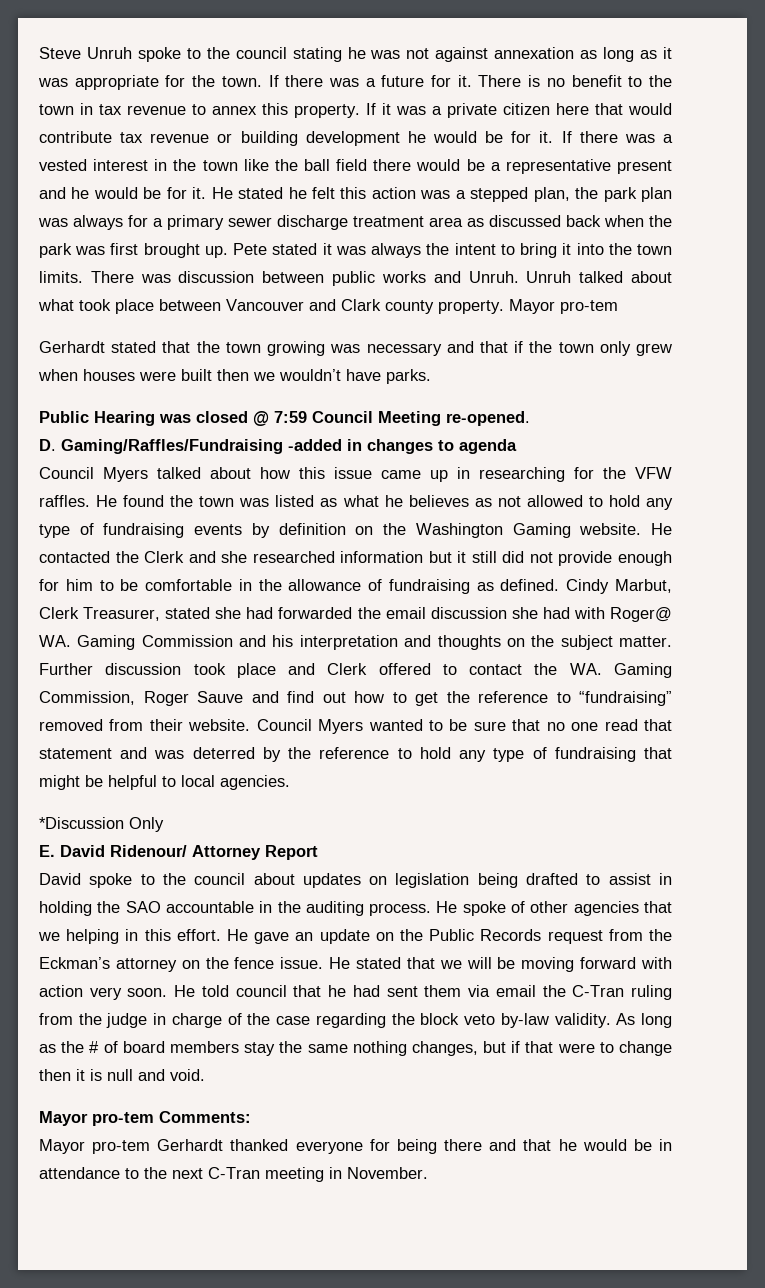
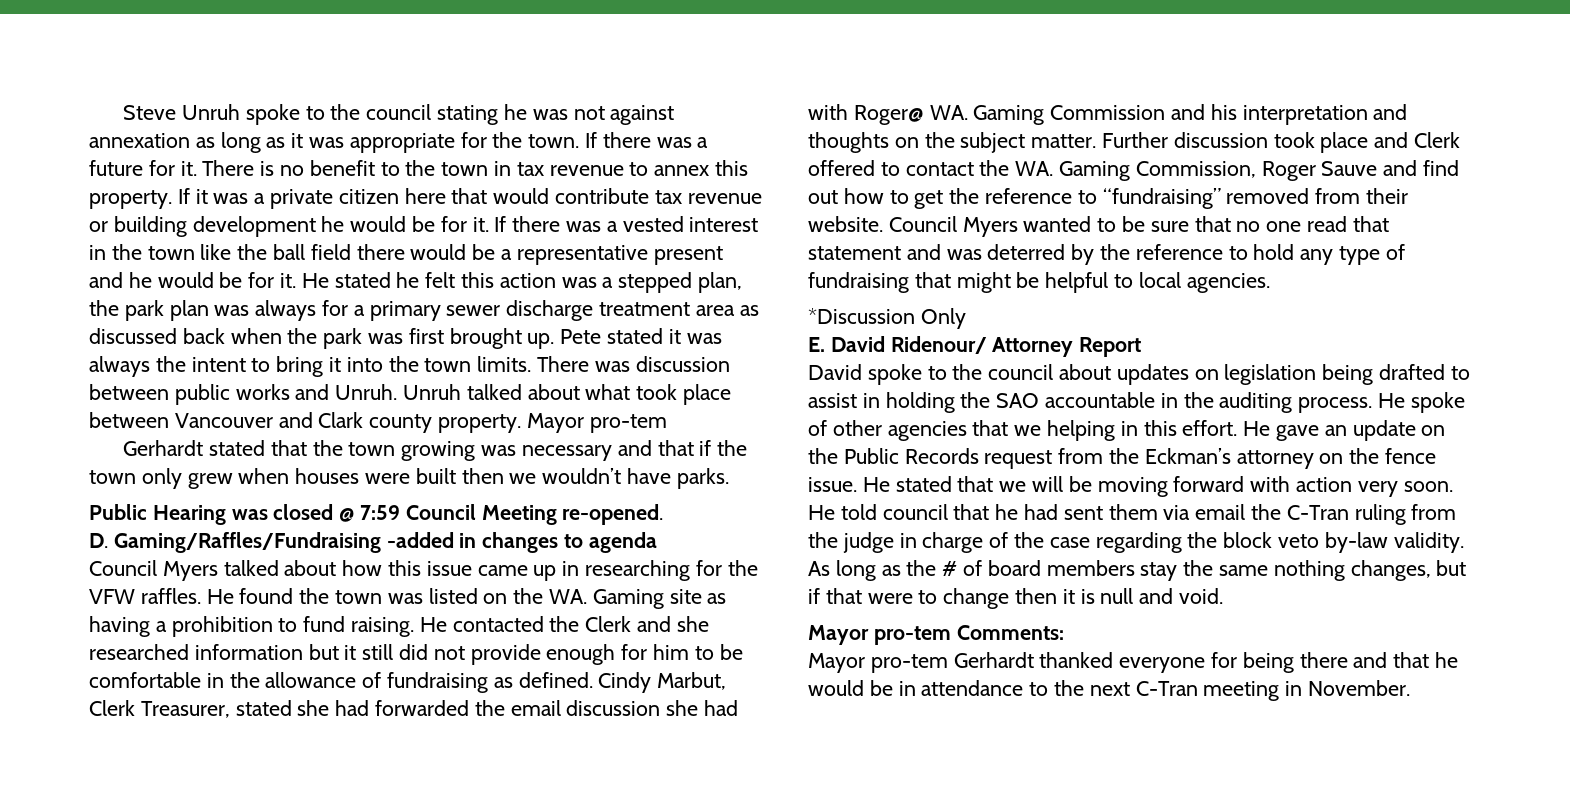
- He found the town was listed as what he believes as not allowed to hold any type of fundraising events by definition on the Washington Gaming website.
+ He found the town was listed on the WA. Gaming site as having a prohibition to fund raising.

